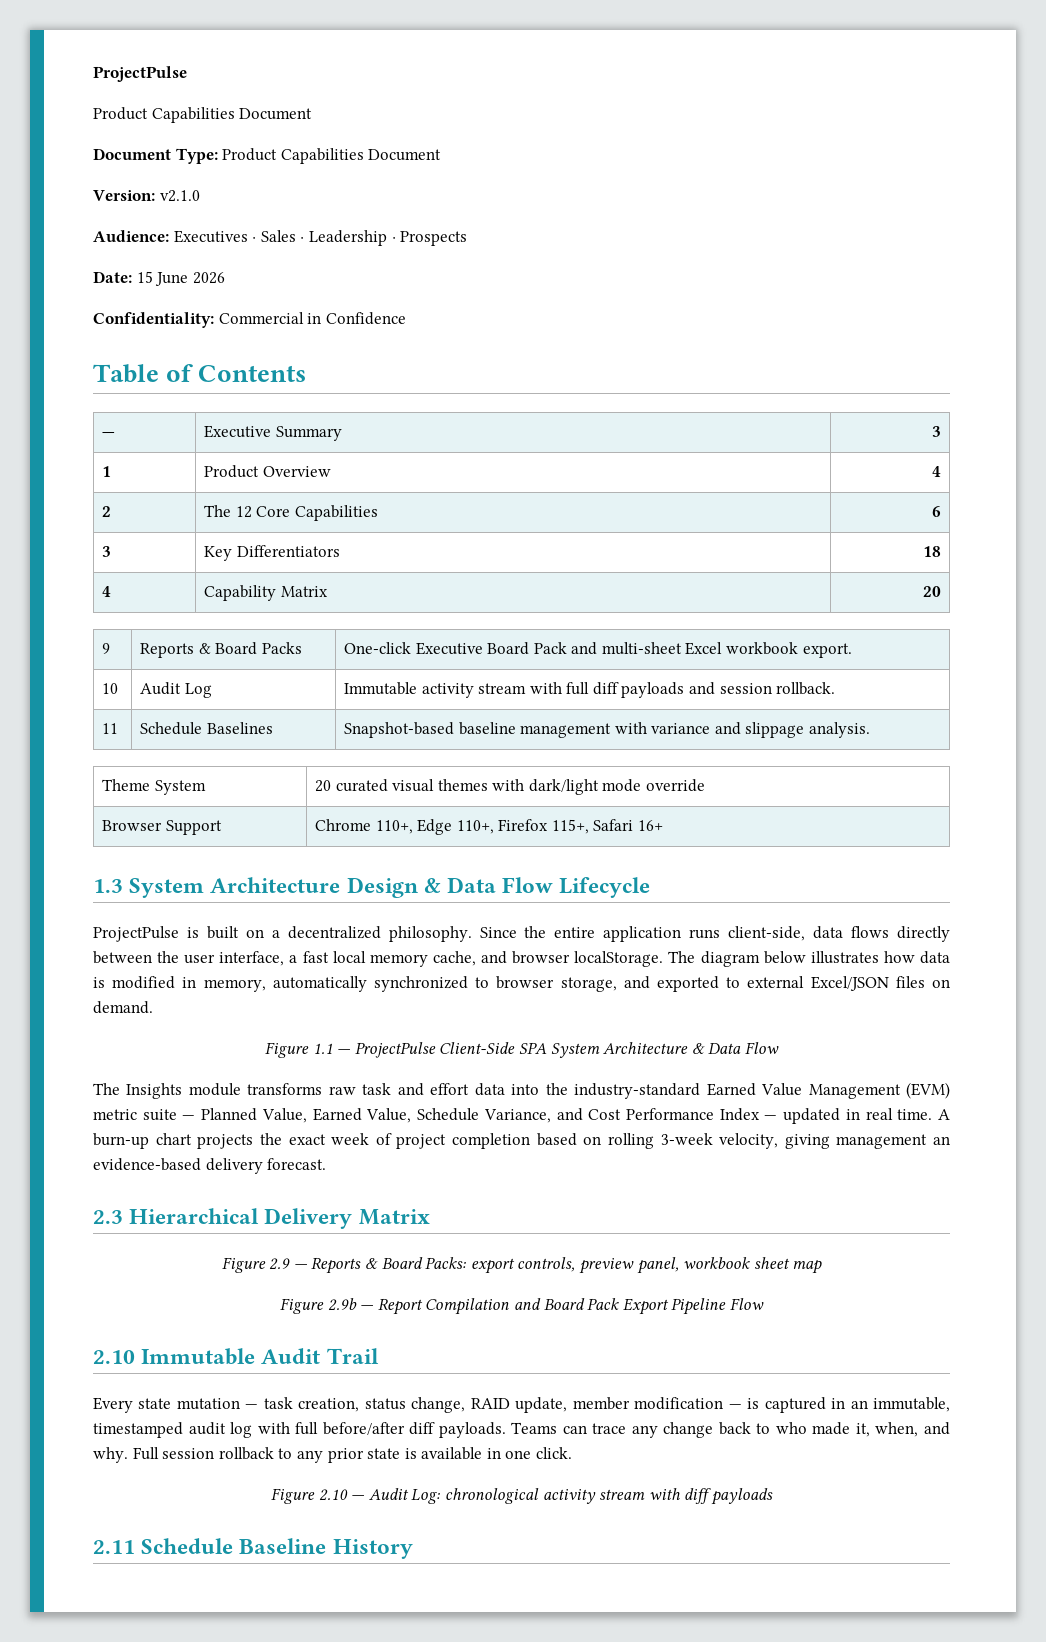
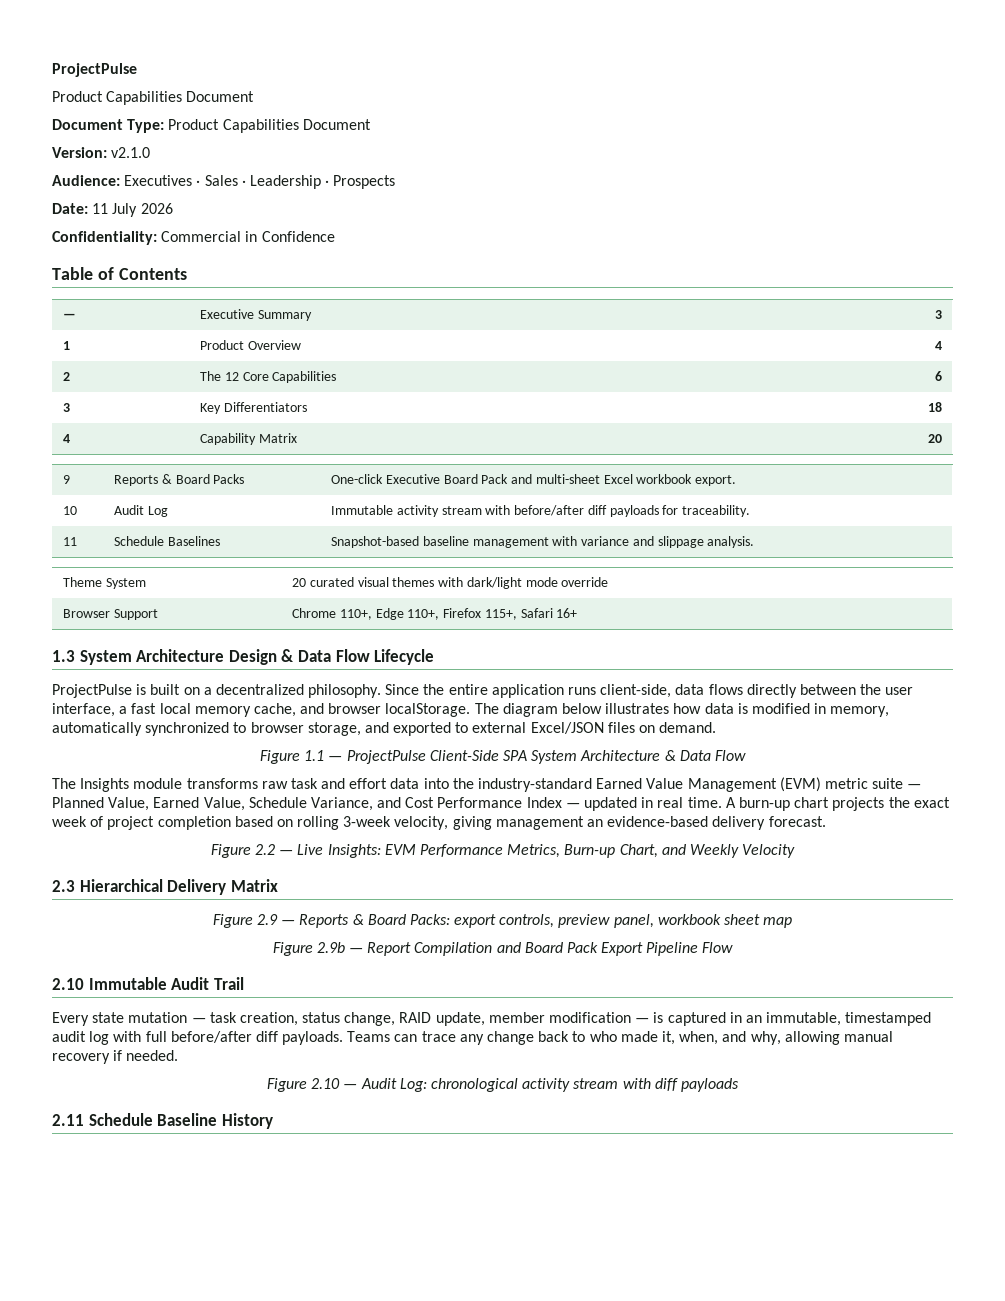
- Date: 15 June 2026
+ Date: 11 July 2026
- 10 | Audit Log | Immutable activity stream with full diff payloads and session rollback.
+ 10 | Audit Log | Immutable activity stream with before/after diff payloads for traceability.
+ Figure 2.2 — Live Insights: EVM Performance Metrics, Burn-up Chart, and Weekly Velocity
- Teams can trace any change back to who made it, when, and why. Full session rollback to any prior state is available in one click.
+ Teams can trace any change back to who made it, when, and why, allowing manual recovery if needed.

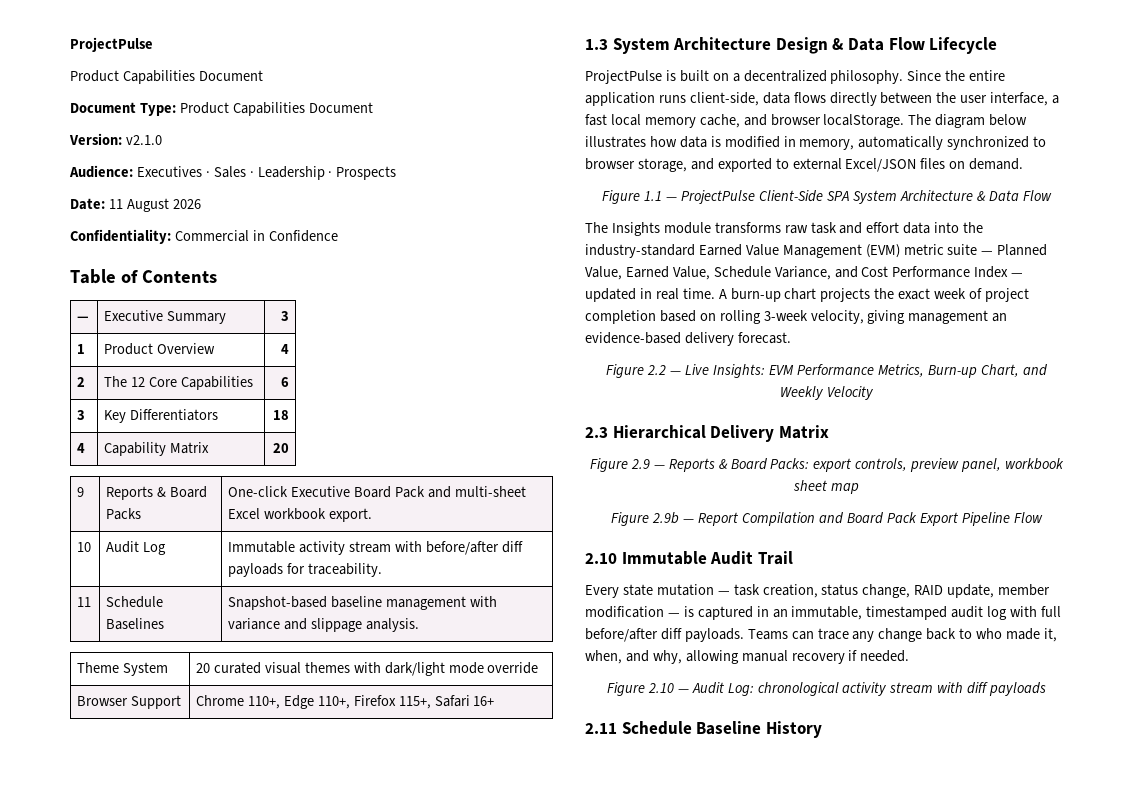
- Date: 11 July 2026
+ Date: 11 August 2026

